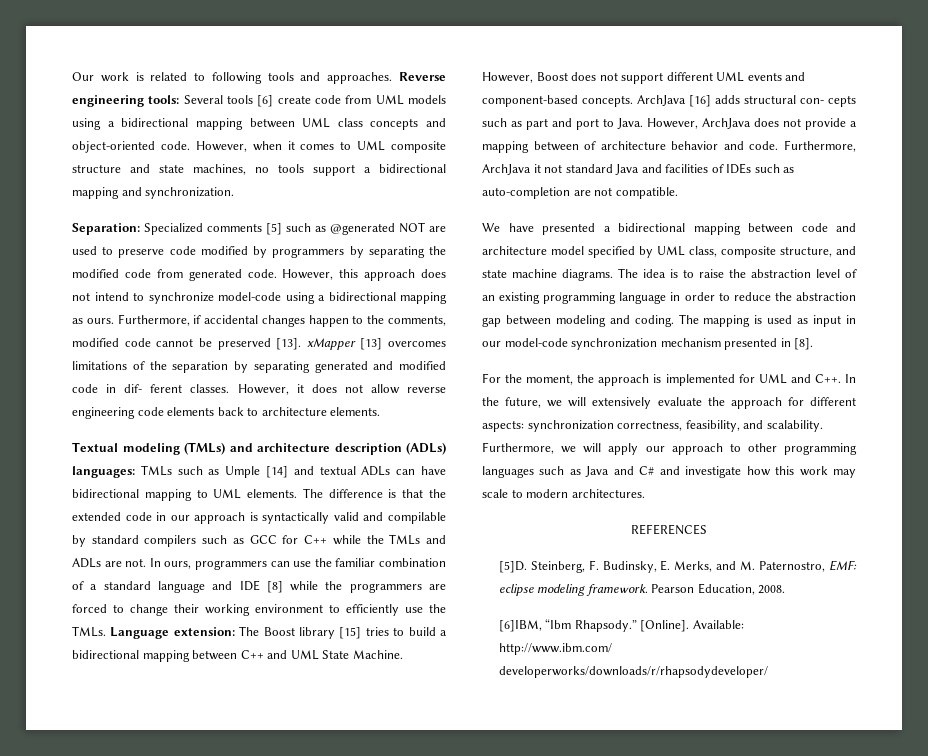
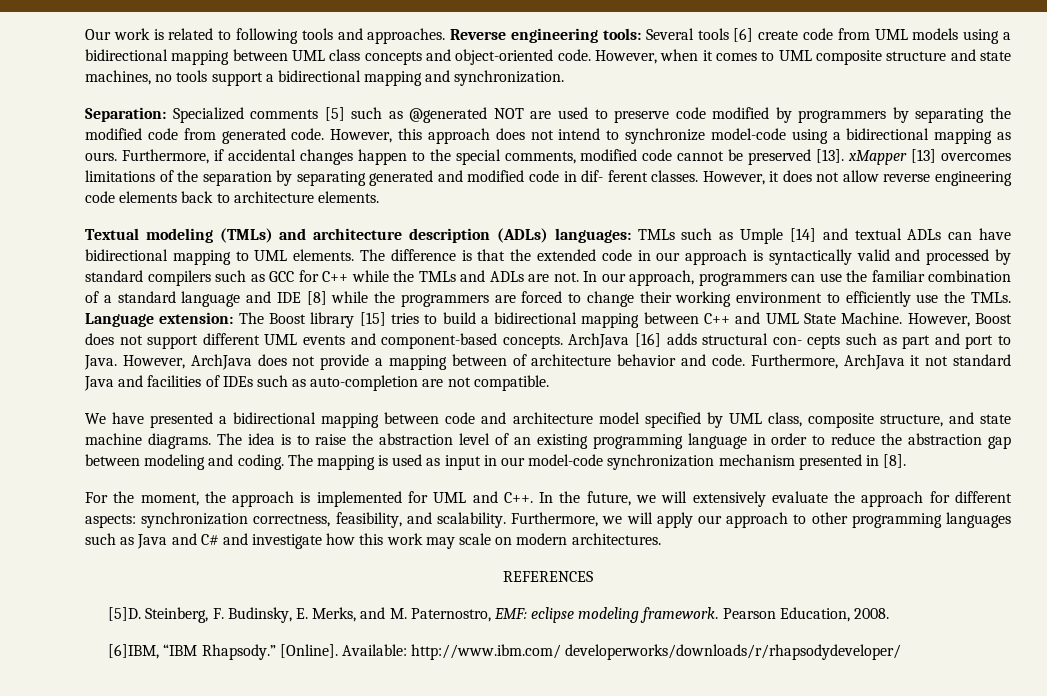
- Furthermore, if accidental changes happen to the comments, modified code cannot be preserved [13]. xMapper [13] overcomes limitations of the separation by separating generated and modified code in dif- ferent classes.
+ Furthermore, if accidental changes happen to the special comments, modified code cannot be preserved [13]. xMapper [13] overcomes limitations of the separation by separating generated and modified code in dif- ferent classes.
- The difference is that the extended code in our approach is syntactically valid and compilable by standard compilers such as GCC for C++ while the TMLs and ADLs are not.
+ The difference is that the extended code in our approach is syntactically valid and processed by standard compilers such as GCC for C++ while the TMLs and ADLs are not.
- In ours, programmers can use the familiar combination of a standard language and IDE [8] while the programmers are forced to change their working environment to efficiently use the TMLs.
+ In our approach, programmers can use the familiar combination of a standard language and IDE [8] while the programmers are forced to change their working environment to efficiently use the TMLs.
- Furthermore, we will apply our approach to other programming languages such as Java and C# and investigate how this work may scale to modern architectures.
+ Furthermore, we will apply our approach to other programming languages such as Java and C# and investigate how this work may scale on modern architectures.
- [6]IBM, “Ibm Rhapsody.”
+ [6]IBM, “IBM Rhapsody.”

